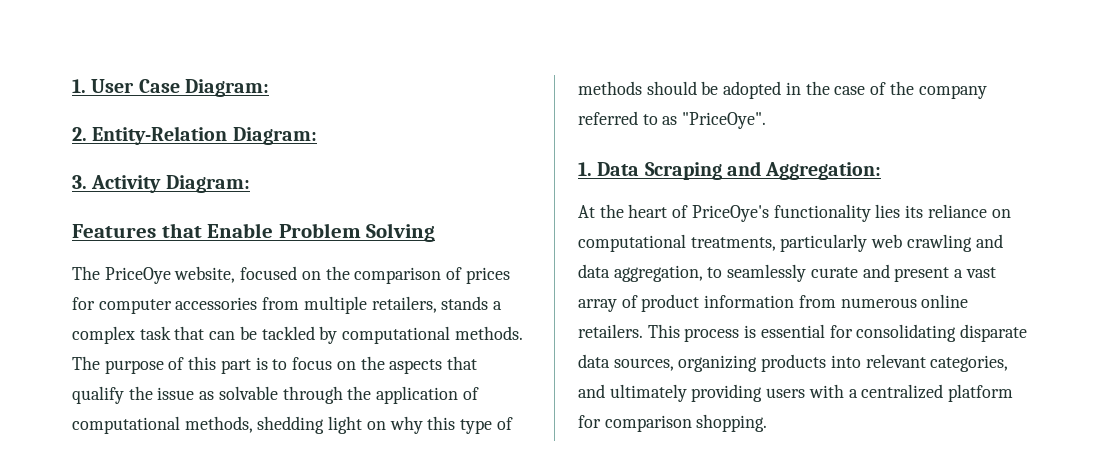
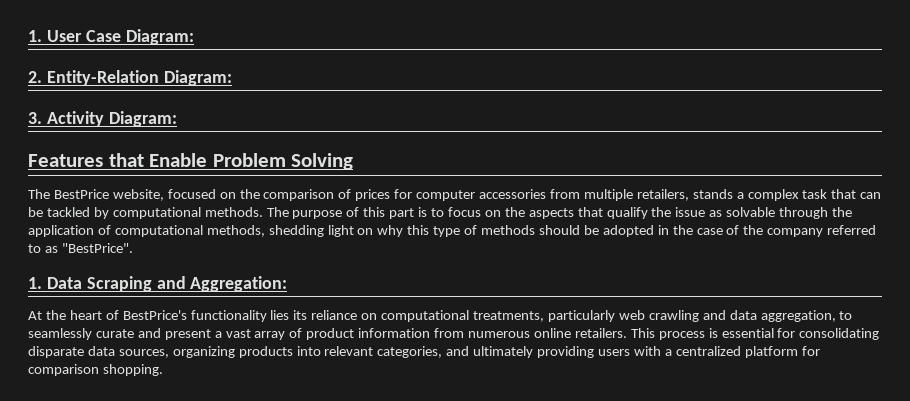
- The PriceOye website, focused on the comparison of prices for computer accessories from multiple retailers, stands a complex task that can be tackled by computational methods.
+ The BestPrice website, focused on the comparison of prices for computer accessories from multiple retailers, stands a complex task that can be tackled by computational methods.
- The purpose of this part is to focus on the aspects that qualify the issue as solvable through the application of computational methods, shedding light on why this type of methods should be adopted in the case of the company referred to as "PriceOye".
+ The purpose of this part is to focus on the aspects that qualify the issue as solvable through the application of computational methods, shedding light on why this type of methods should be adopted in the case of the company referred to as "BestPrice".
- At the heart of PriceOye's functionality lies its reliance on computational treatments, particularly web crawling and data aggregation, to seamlessly curate and present a vast array of product information from numerous online retailers.
+ At the heart of BestPrice's functionality lies its reliance on computational treatments, particularly web crawling and data aggregation, to seamlessly curate and present a vast array of product information from numerous online retailers.

